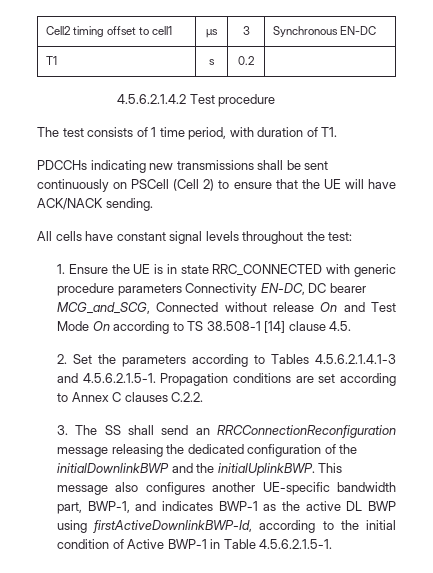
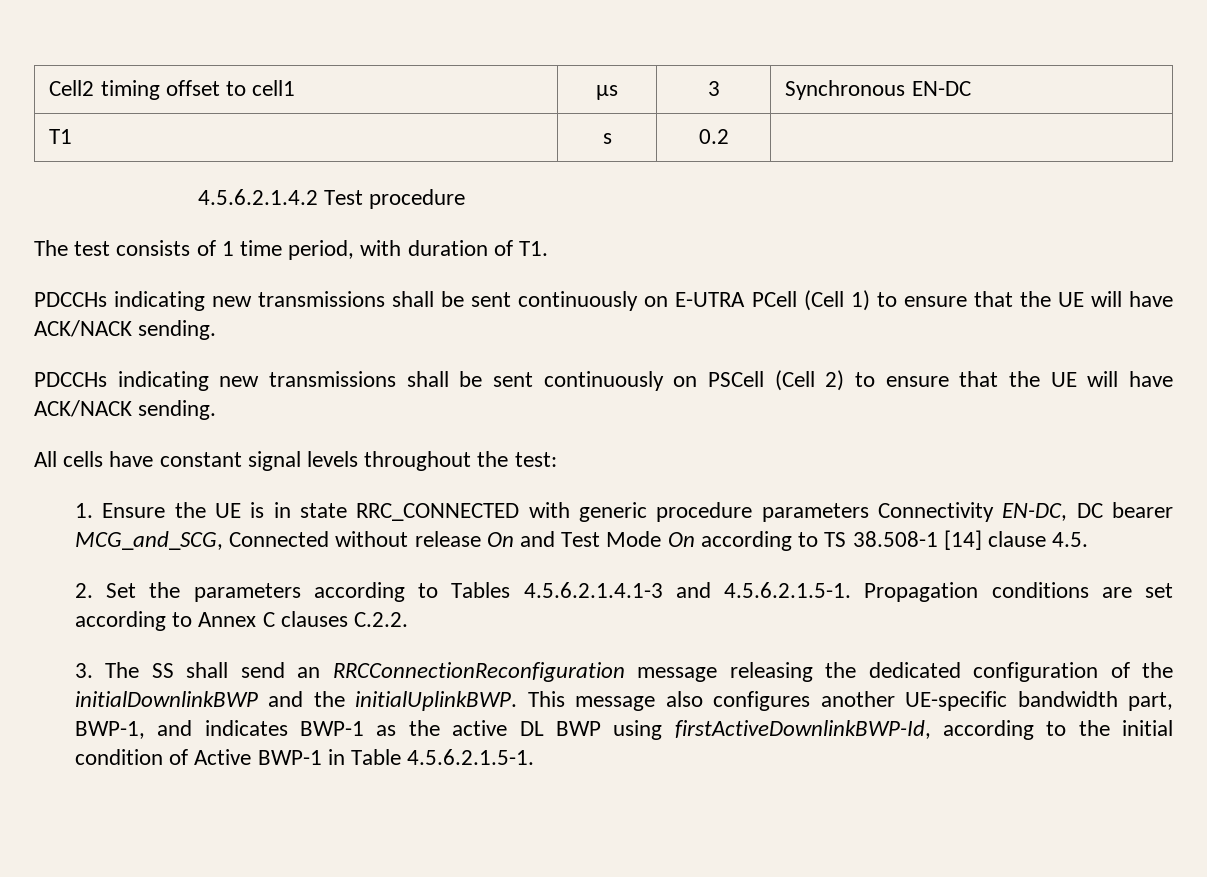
+ PDCCHs indicating new transmissions shall be sent continuously on E-UTRA PCell (Cell 1) to ensure that the UE will have ACK/NACK sending.

